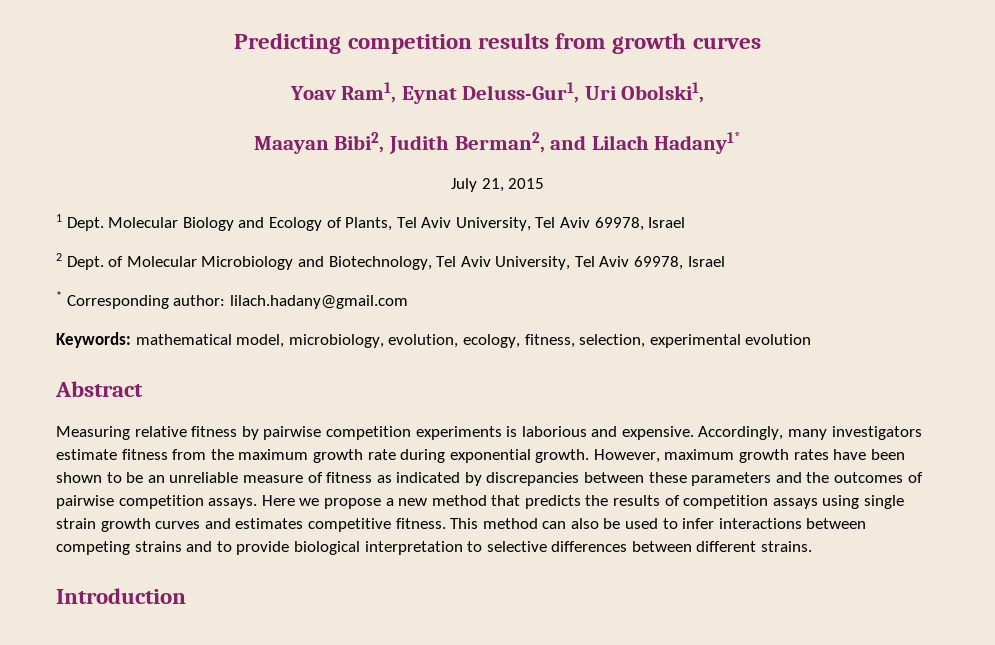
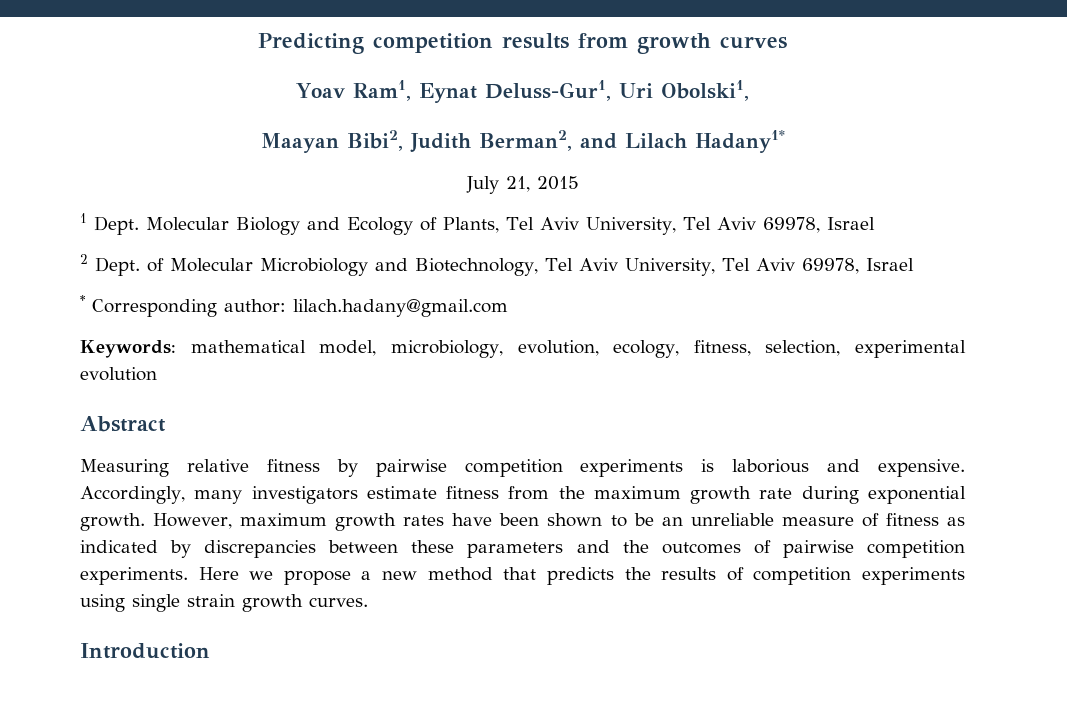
- However, maximum growth rates have been shown to be an unreliable measure of fitness as indicated by discrepancies between these parameters and the outcomes of pairwise competition assays.
+ However, maximum growth rates have been shown to be an unreliable measure of fitness as indicated by discrepancies between these parameters and the outcomes of pairwise competition experiments.
- Here we propose a new method that predicts the results of competition assays using single strain growth curves and estimates competitive fitness. This method can also be used to infer interactions between competing strains and to provide biological interpretation to selective differences between different strains.
+ Here we propose a new method that predicts the results of competition experiments using single strain growth curves.

